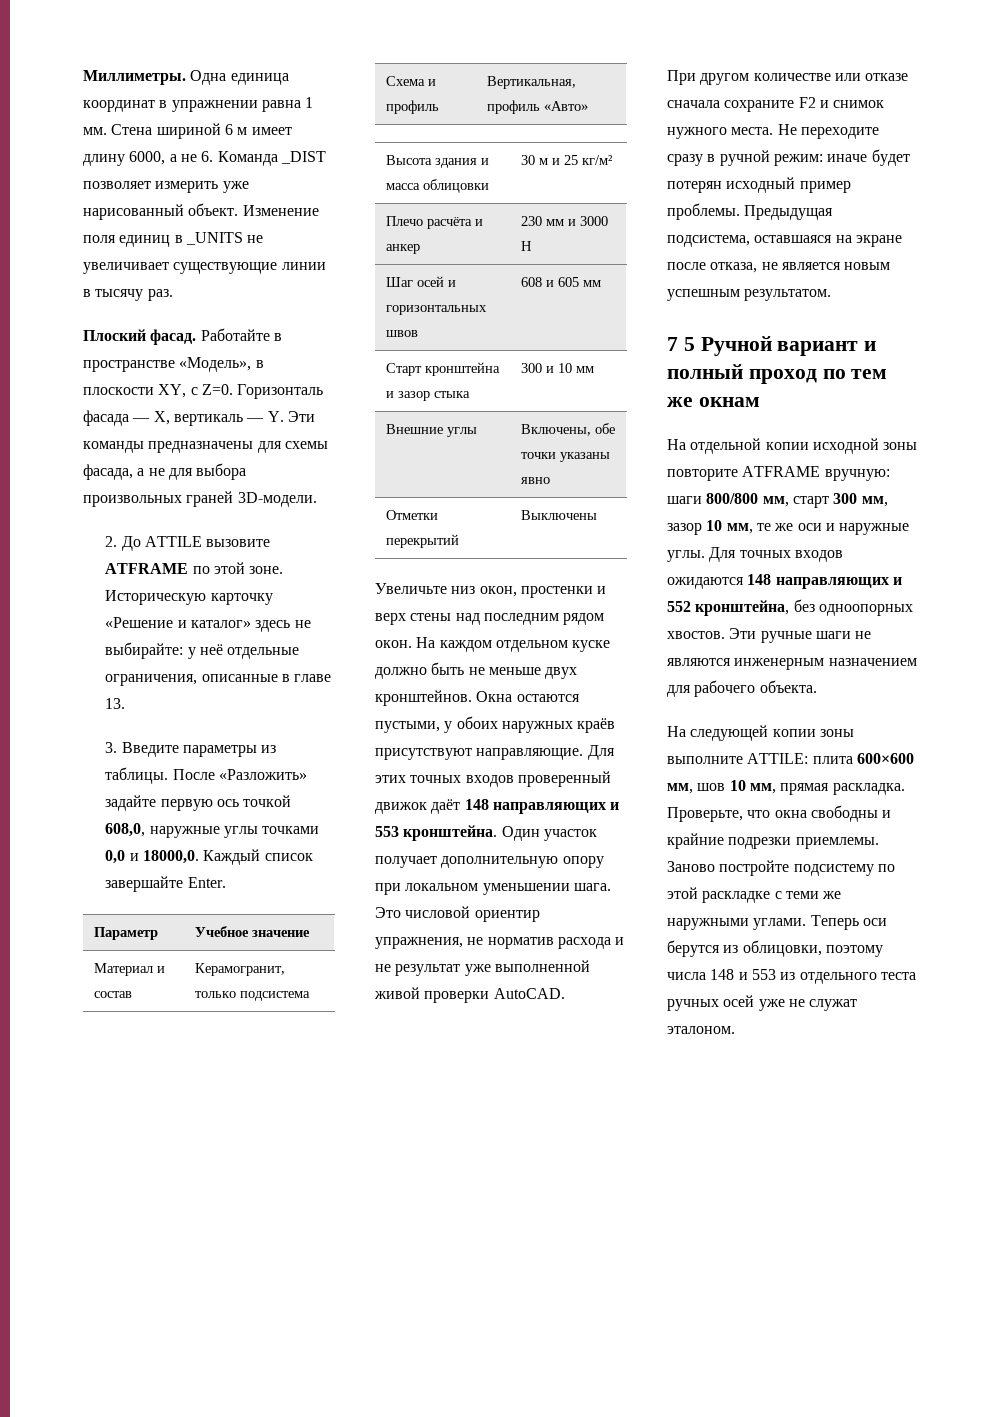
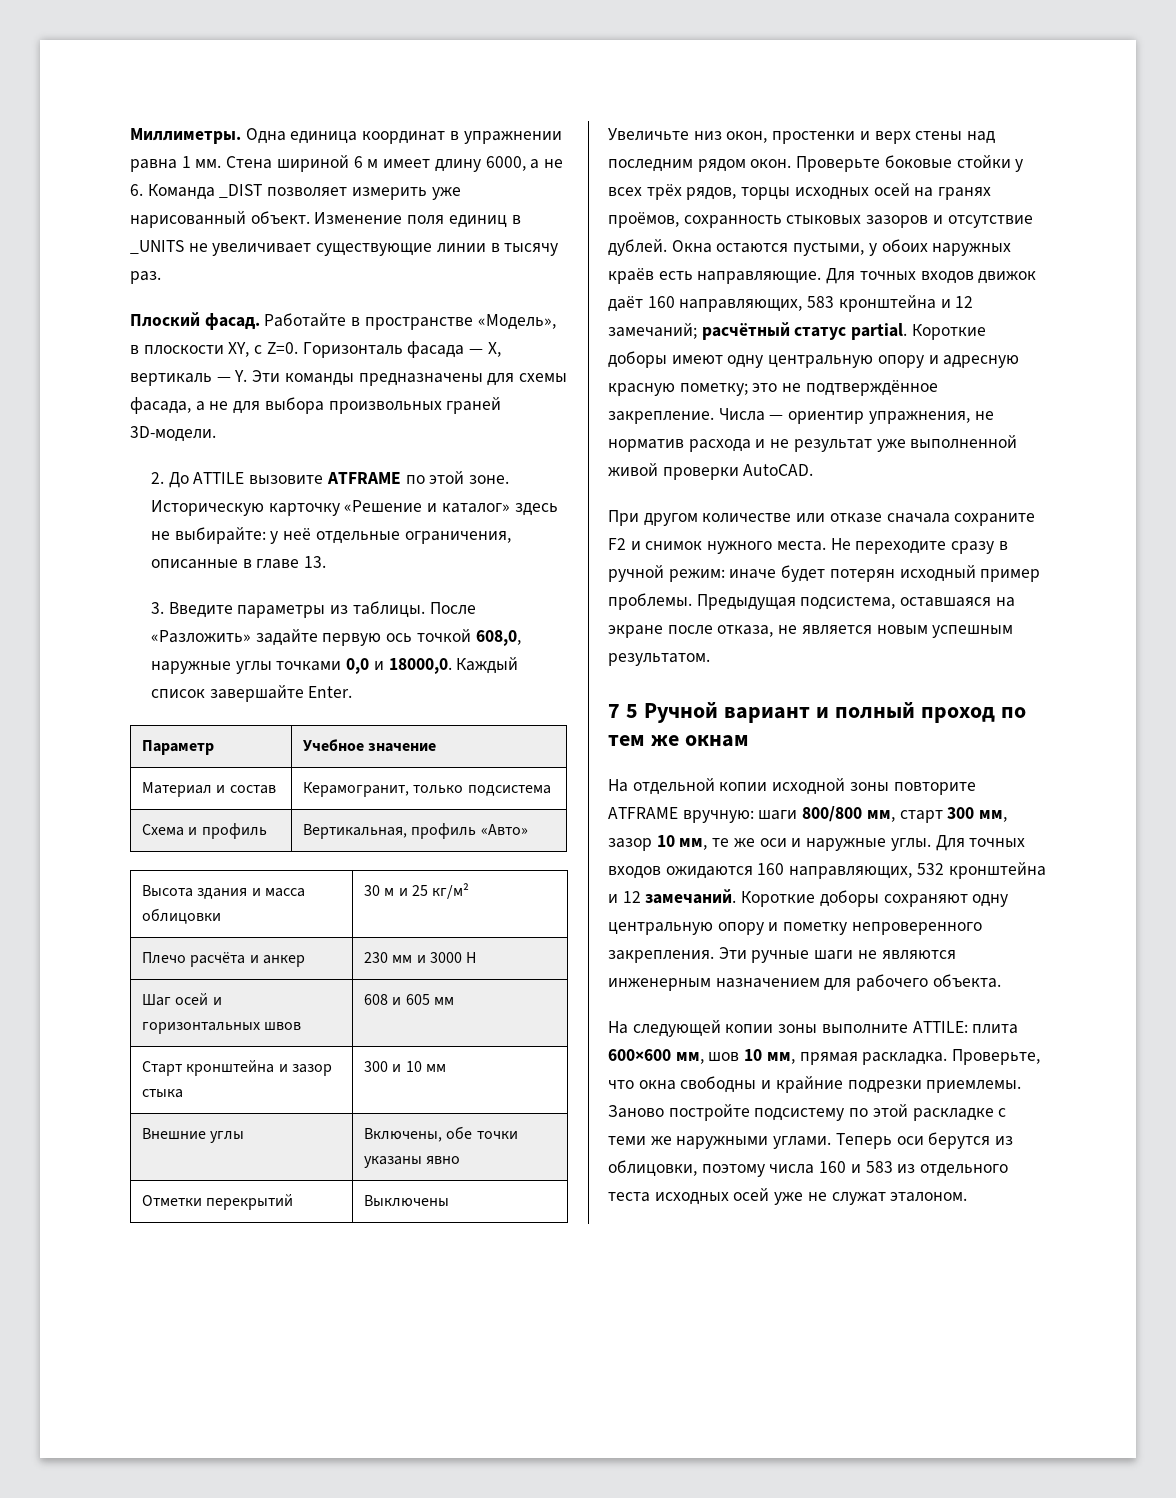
- На каждом отдельном куске должно быть не меньше двух кронштейнов.
+ Проверьте боковые стойки у всех трёх рядов, торцы исходных осей на гранях проёмов, сохранность стыковых зазоров и отсутствие дублей.
- Окна остаются пустыми, у обоих наружных краёв присутствуют направляющие.
+ Окна остаются пустыми, у обоих наружных краёв есть направляющие.
- Для этих точных входов проверенный движок даёт 148 направляющих и 553 кронштейна. Один участок получает дополнительную опору при локальном уменьшении шага. Это числовой ориентир упражнения, не норматив расхода и не результат уже выполненной живой проверки AutoCAD.
+ Для точных входов движок даёт 160 направляющих, 583 кронштейна и 12 замечаний; расчётный статус partial. Короткие доборы имеют одну центральную опору и адресную красную пометку; это не подтверждённое закрепление. Числа — ориентир упражнения, не норматив расхода и не результат уже выполненной живой проверки AutoCAD.
- Для точных входов ожидаются 148 направляющих и 552 кронштейна, без одноопорных хвостов.
+ Для точных входов ожидаются 160 направляющих, 532 кронштейна и 12 замечаний. Короткие доборы сохраняют одну центральную опору и пометку непроверенного закрепления.
- Теперь оси берутся из облицовки, поэтому числа 148 и 553 из отдельного теста ручных осей уже не служат эталоном.
+ Теперь оси берутся из облицовки, поэтому числа 160 и 583 из отдельного теста исходных осей уже не служат эталоном.

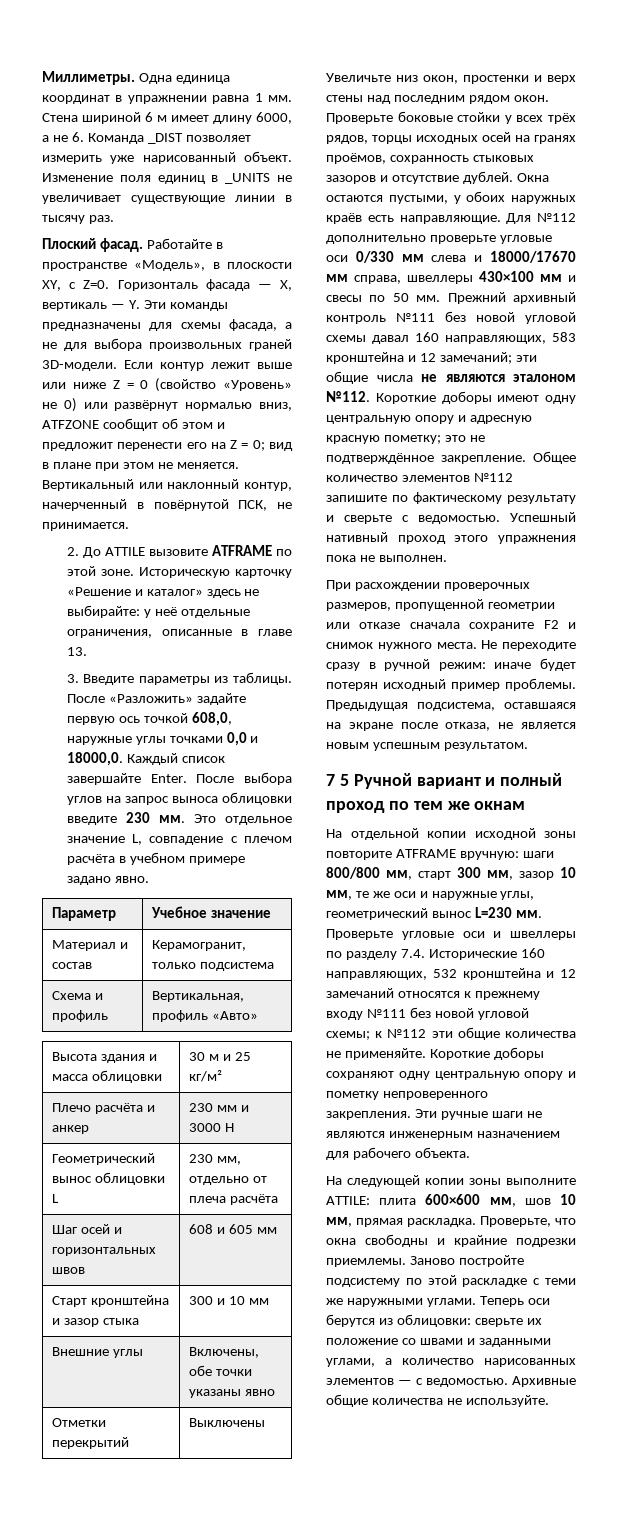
+ Если контур лежит выше или ниже Z = 0 (свойство «Уровень» не 0) или развёрнут нормалью вниз, ATFZONE сообщит об этом и предложит перенести его на Z = 0; вид в плане при этом не меняется. Вертикальный или наклонный контур, начерченный в повёрнутой ПСК, не принимается.
+ После выбора углов на запрос выноса облицовки введите 230 мм. Это отдельное значение L, совпадение с плечом расчёта в учебном примере задано явно.
+ Геометрический вынос облицовки L | 230 мм, отдельно от плеча расчёта
- Для точных входов движок даёт 160 направляющих, 583 кронштейна и 12 замечаний; расчётный статус partial.
+ Для №112 дополнительно проверьте угловые оси 0/330 мм слева и 18000/17670 мм справа, швеллеры 430×100 мм и свесы по 50 мм. Прежний архивный контроль №111 без новой угловой схемы давал 160 направляющих, 583 кронштейна и 12 замечаний; эти общие числа не являются эталоном №112.
- Числа — ориентир упражнения, не норматив расхода и не результат уже выполненной живой проверки AutoCAD.
- При другом количестве или отказе сначала сохраните F2 и снимок нужного места.
+ Общее количество элементов №112 запишите по фактическому результату и сверьте с ведомостью. Успешный нативный проход этого упражнения пока не выполнен.
+ При расхождении проверочных размеров, пропущенной геометрии или отказе сначала сохраните F2 и снимок нужного места.
- На отдельной копии исходной зоны повторите ATFRAME вручную: шаги 800/800 мм, старт 300 мм, зазор 10 мм, те же оси и наружные углы. Для точных входов ожидаются 160 направляющих, 532 кронштейна и 12 замечаний.
+ На отдельной копии исходной зоны повторите ATFRAME вручную: шаги 800/800 мм, старт 300 мм, зазор 10 мм, те же оси и наружные углы, геометрический вынос L=230 мм. Проверьте угловые оси и швеллеры по разделу 7.4. Исторические 160 направляющих, 532 кронштейна и 12 замечаний относятся к прежнему входу №111 без новой угловой схемы; к №112 эти общие количества не применяйте.
- Теперь оси берутся из облицовки, поэтому числа 160 и 583 из отдельного теста исходных осей уже не служат эталоном.
+ Теперь оси берутся из облицовки: сверьте их положение со швами и заданными углами, а количество нарисованных элементов — с ведомостью. Архивные общие количества не используйте.

